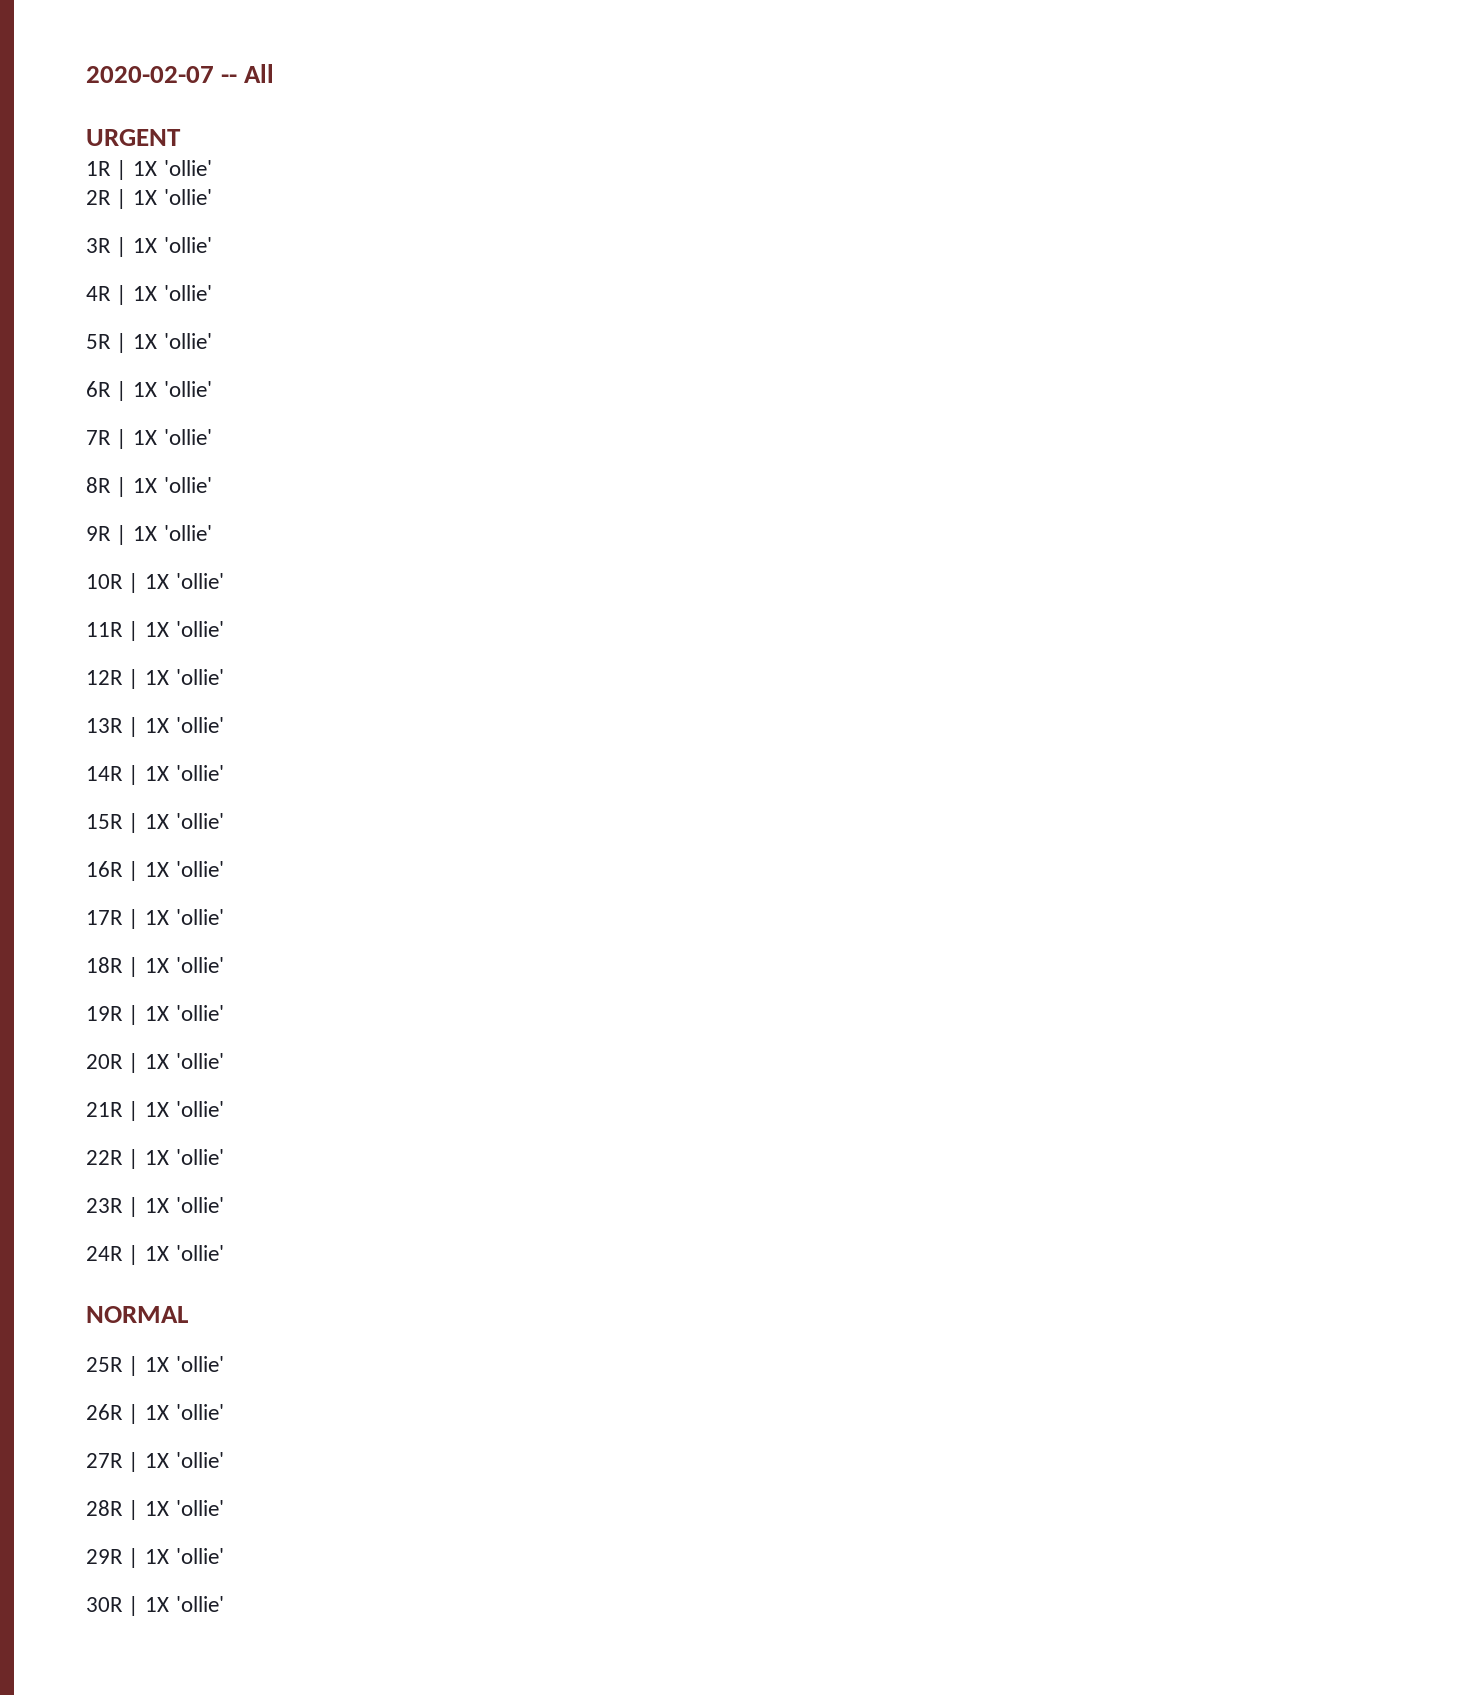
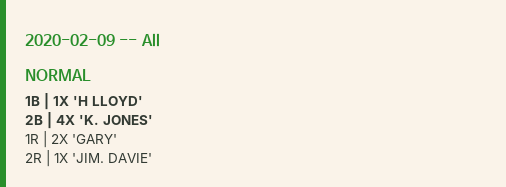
- 2020-02-07 -- All
+ 2020-02-09 -- All
- URGENT
+ NORMAL
+ 1B | 1X 'H LLOYD'
+ 2B | 4X 'K. JONES'
- 1R | 1X 'ollie'
+ 1R | 2X 'GARY'
- 2R | 1X 'ollie'
- 3R | 1X 'ollie'
- 4R | 1X 'ollie'
- 5R | 1X 'ollie'
- 6R | 1X 'ollie'
- 7R | 1X 'ollie'
- 8R | 1X 'ollie'
- 9R | 1X 'ollie'
- 10R | 1X 'ollie'
- 11R | 1X 'ollie'
- 12R | 1X 'ollie'
- 13R | 1X 'ollie'
- 14R | 1X 'ollie'
- 15R | 1X 'ollie'
- 16R | 1X 'ollie'
- 17R | 1X 'ollie'
- 18R | 1X 'ollie'
- 19R | 1X 'ollie'
- 20R | 1X 'ollie'
- 21R | 1X 'ollie'
- 22R | 1X 'ollie'
- 23R | 1X 'ollie'
- 24R | 1X 'ollie'
- NORMAL
- 25R | 1X 'ollie'
- 26R | 1X 'ollie'
- 27R | 1X 'ollie'
- 28R | 1X 'ollie'
- 29R | 1X 'ollie'
- 30R | 1X 'ollie'
+ 2R | 1X 'JIM. DAVIE'

